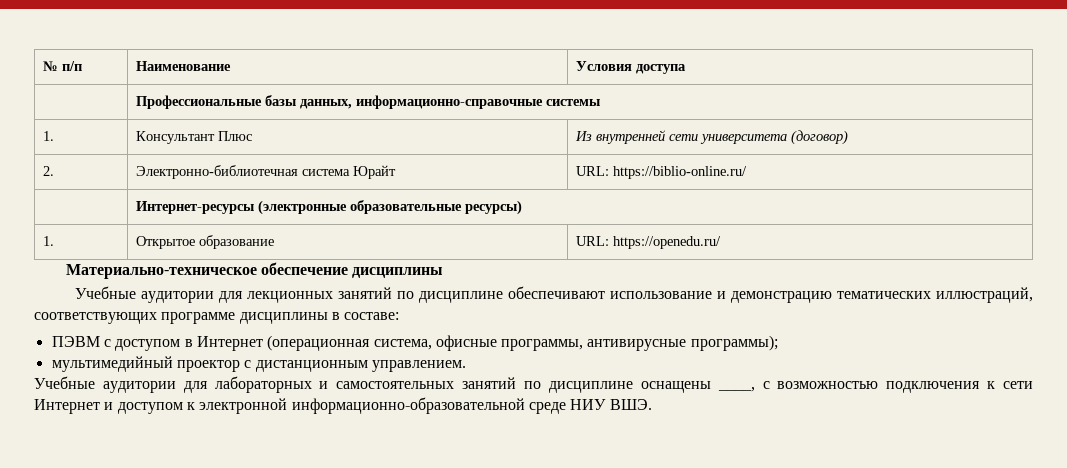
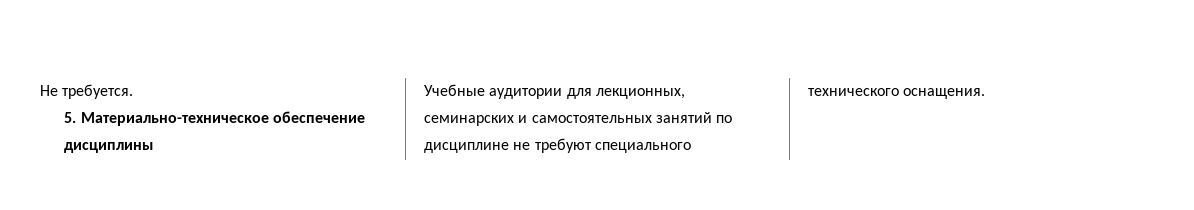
- № п/п | Наименование | Условия доступа
- | Профессиональные базы данных, информационно-справочные системы
- 1. | Консультант Плюс | Из внутренней сети университета (договор)
- 2. | Электронно-библиотечная система Юрайт | URL: https://biblio-online.ru/
- | Интернет-ресурсы (электронные образовательные ресурсы)
- 1. | Открытое образование | URL: https://openedu.ru/
- Материально-техническое обеспечение дисциплины
+ Не требуется.
+ 5. Материально-техническое обеспечение дисциплины
- Учебные аудитории для лекционных занятий по дисциплине обеспечивают использование и демонстрацию тематических иллюстраций, соответствующих программе дисциплины в составе:
- ПЭВМ с доступом в Интернет (операционная система, офисные программы, антивирусные программы);
- мультимедийный проектор с дистанционным управлением.
- Учебные аудитории для лабораторных и самостоятельных занятий по дисциплине оснащены ____, с возможностью подключения к сети Интернет и доступом к электронной информационно-образовательной среде НИУ ВШЭ.
+ Учебные аудитории для лекционных, семинарских и самостоятельных занятий по дисциплине не требуют специального технического оснащения.

